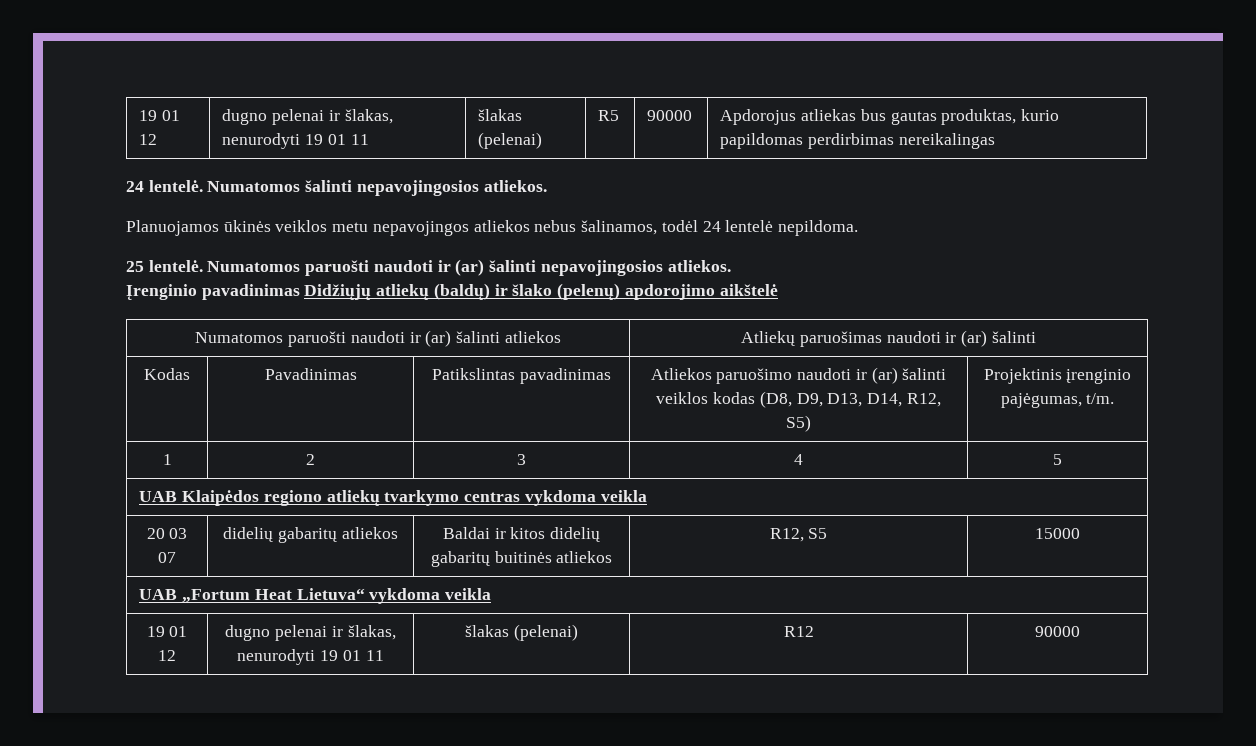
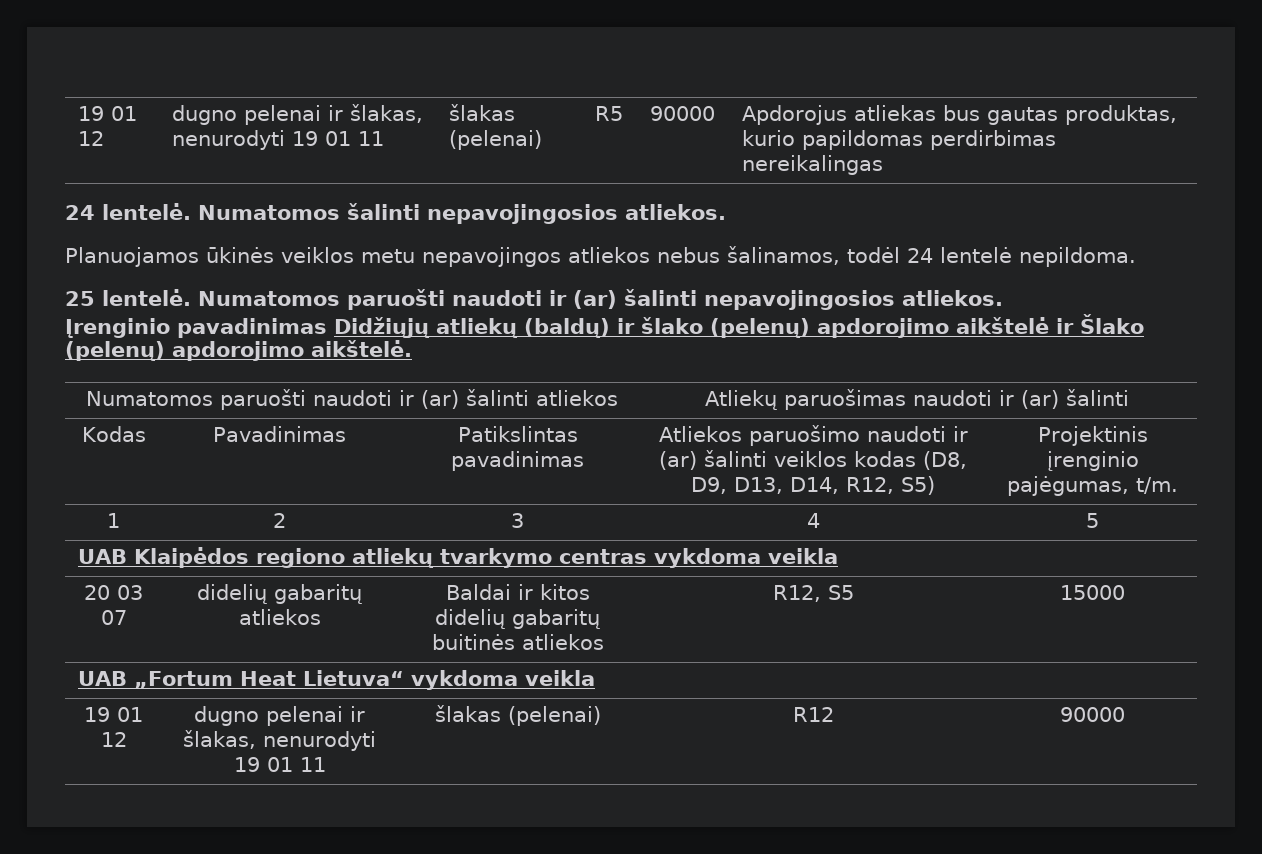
- Įrenginio pavadinimas Didžiųjų atliekų (baldų) ir šlako (pelenų) apdorojimo aikštelė
+ Įrenginio pavadinimas Didžiųjų atliekų (baldų) ir šlako (pelenų) apdorojimo aikštelė ir Šlako (pelenų) apdorojimo aikštelė.

